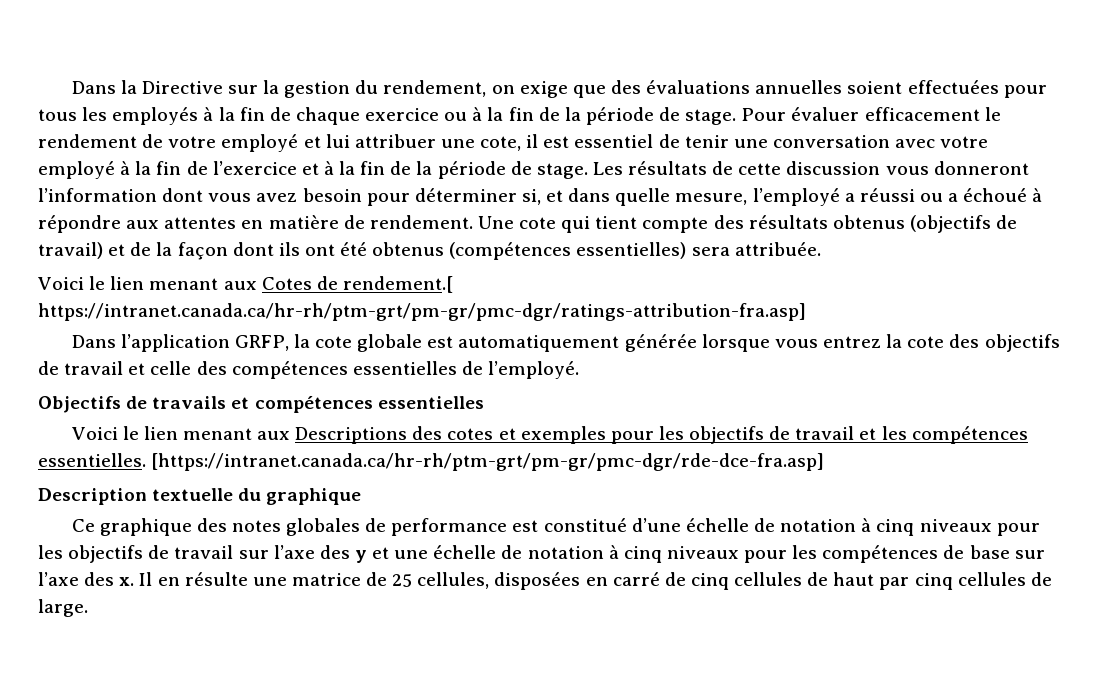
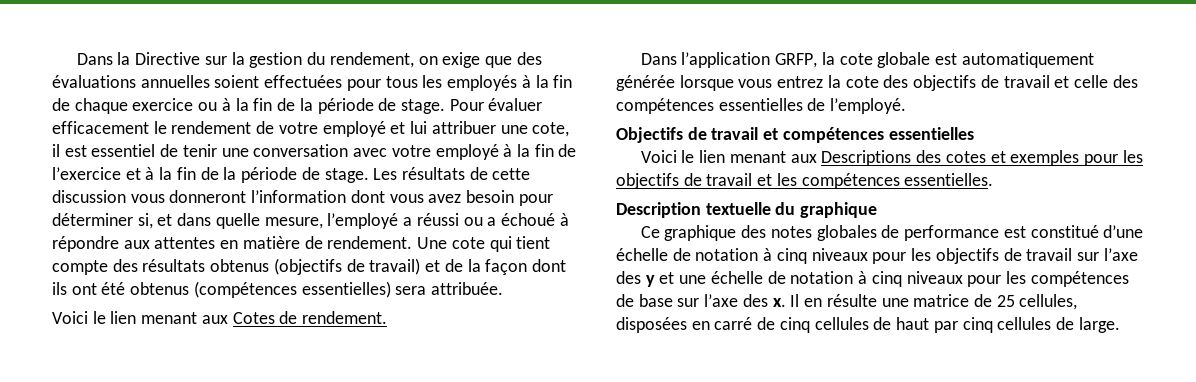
- Voici le lien menant aux Cotes de rendement.[ https://intranet.canada.ca/hr-rh/ptm-grt/pm-gr/pmc-dgr/ratings-attribution-fra.asp]
+ Voici le lien menant aux Cotes de rendement.
- Objectifs de travails et compétences essentielles
+ Objectifs de travail et compétences essentielles
- [https://intranet.canada.ca/hr-rh/ptm-grt/pm-gr/pmc-dgr/rde-dce-fra.asp]

